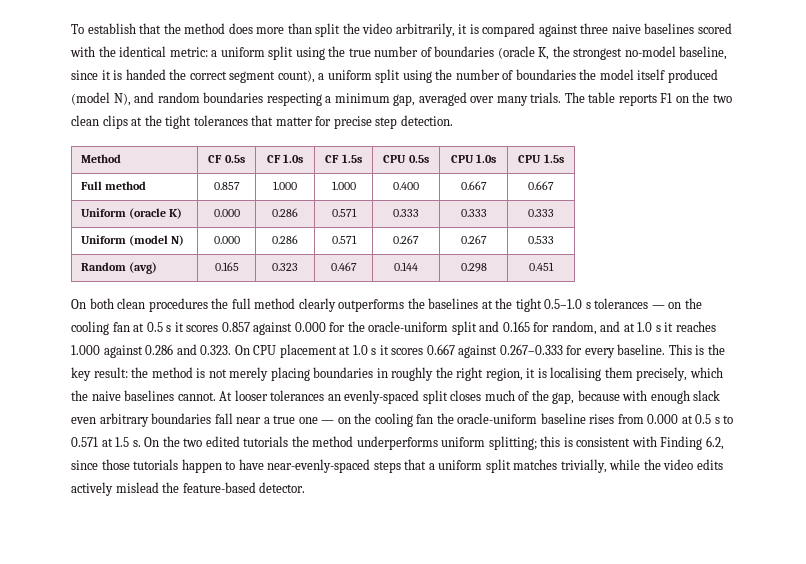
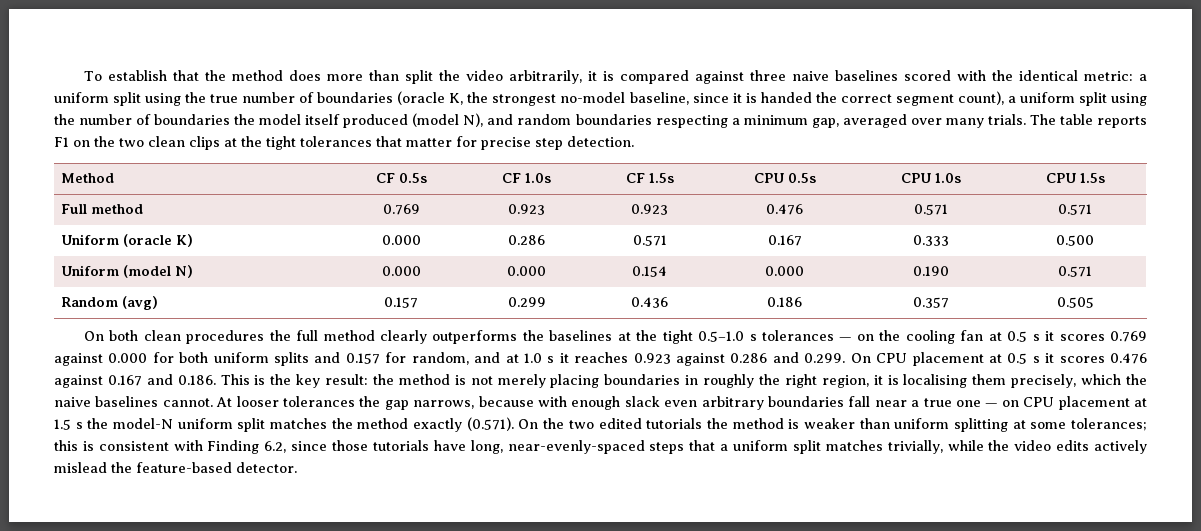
- Full method | 0.857 | 1.000 | 1.000 | 0.400 | 0.667 | 0.667
+ Full method | 0.769 | 0.923 | 0.923 | 0.476 | 0.571 | 0.571
- Uniform (oracle K) | 0.000 | 0.286 | 0.571 | 0.333 | 0.333 | 0.333
+ Uniform (oracle K) | 0.000 | 0.286 | 0.571 | 0.167 | 0.333 | 0.500
- Uniform (model N) | 0.000 | 0.286 | 0.571 | 0.267 | 0.267 | 0.533
- Random (avg) | 0.165 | 0.323 | 0.467 | 0.144 | 0.298 | 0.451
+ Uniform (model N) | 0.000 | 0.000 | 0.154 | 0.000 | 0.190 | 0.571
+ Random (avg) | 0.157 | 0.299 | 0.436 | 0.186 | 0.357 | 0.505
- On both clean procedures the full method clearly outperforms the baselines at the tight 0.5–1.0 s tolerances — on the cooling fan at 0.5 s it scores 0.857 against 0.000 for the oracle-uniform split and 0.165 for random, and at 1.0 s it reaches 1.000 against 0.286 and 0.323. On CPU placement at 1.0 s it scores 0.667 against 0.267–0.333 for every baseline. This is the key result:
+ On both clean procedures the full method clearly outperforms the baselines at the tight 0.5–1.0 s tolerances — on the cooling fan at 0.5 s it scores 0.769 against 0.000 for both uniform splits and 0.157 for random, and at 1.0 s it reaches 0.923 against 0.286 and 0.299. On CPU placement at 0.5 s it scores 0.476 against 0.167 and 0.186. This is the key result:
- At looser tolerances an evenly-spaced split closes much of the gap, because with enough slack even arbitrary boundaries fall near a true one — on the cooling fan the oracle-uniform baseline rises from 0.000 at 0.5 s to 0.571 at 1.5 s. On the two edited tutorials the method underperforms uniform splitting; this is consistent with Finding 6.2, since those tutorials happen to have near-evenly-spaced steps that a uniform split matches trivially, while the video edits actively mislead the feature-based detector.
+ At looser tolerances the gap narrows, because with enough slack even arbitrary boundaries fall near a true one — on CPU placement at 1.5 s the model-N uniform split matches the method exactly (0.571). On the two edited tutorials the method is weaker than uniform splitting at some tolerances; this is consistent with Finding 6.2, since those tutorials have long, near-evenly-spaced steps that a uniform split matches trivially, while the video edits actively mislead the feature-based detector.

